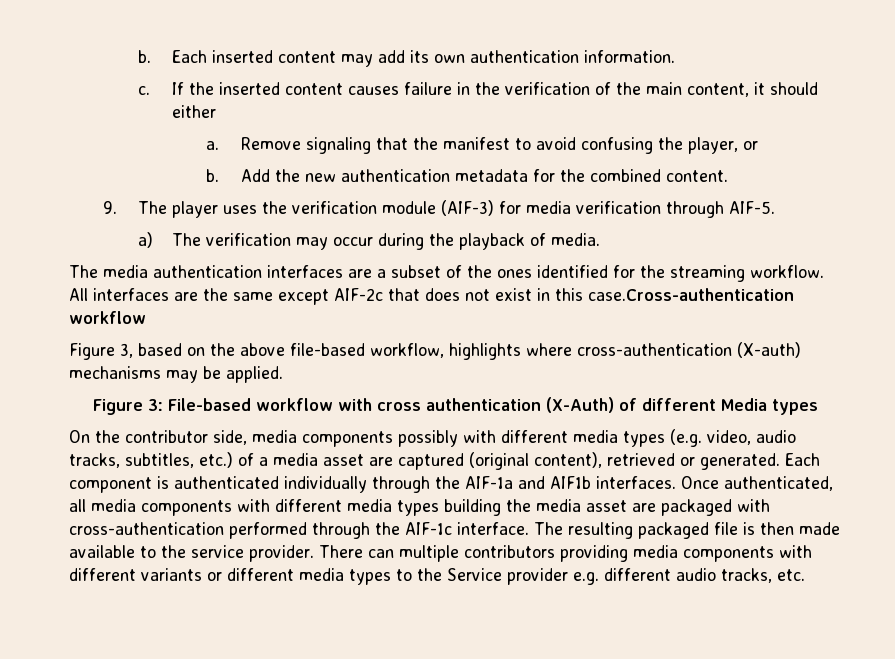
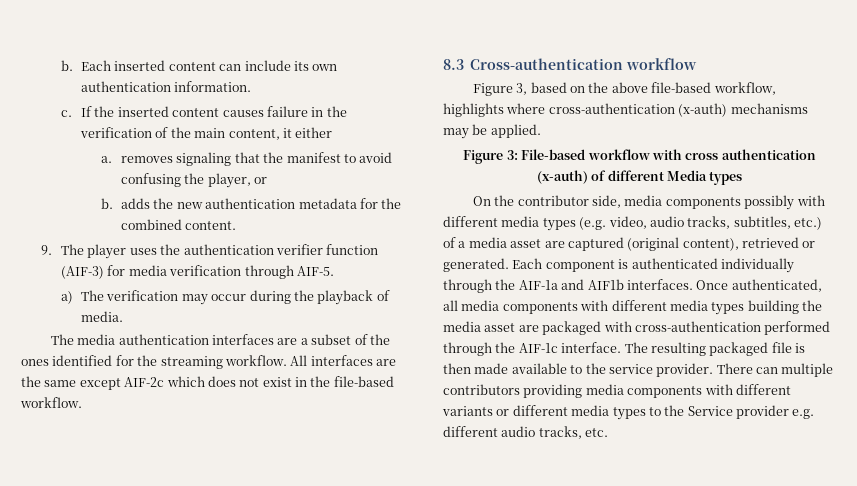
- Each inserted content may add its own authentication information.
+ Each inserted content can include its own authentication information.
- If the inserted content causes failure in the verification of the main content, it should either
+ If the inserted content causes failure in the verification of the main content, it either
- a. Remove signaling that the manifest to avoid confusing the player, or
+ a. removes signaling that the manifest to avoid confusing the player, or
- b. Add the new authentication metadata for the combined content.
+ b. adds the new authentication metadata for the combined content.
- 9. The player uses the verification module (AIF-3) for media verification through AIF-5.
+ 9. The player uses the authentication verifier function (AIF-3) for media verification through AIF-5.
- All interfaces are the same except AIF-2c that does not exist in this case.Cross-authentication workflow
+ All interfaces are the same except AIF-2c which does not exist in the file-based workflow.
+ 8.3 Cross-authentication workflow
- Figure 3, based on the above file-based workflow, highlights where cross-authentication (X-auth) mechanisms may be applied.
+ Figure 3, based on the above file-based workflow, highlights where cross-authentication (x-auth) mechanisms may be applied.
- Figure 3: File-based workflow with cross authentication (X-Auth) of different Media types
+ Figure 3: File-based workflow with cross authentication (x-auth) of different Media types

